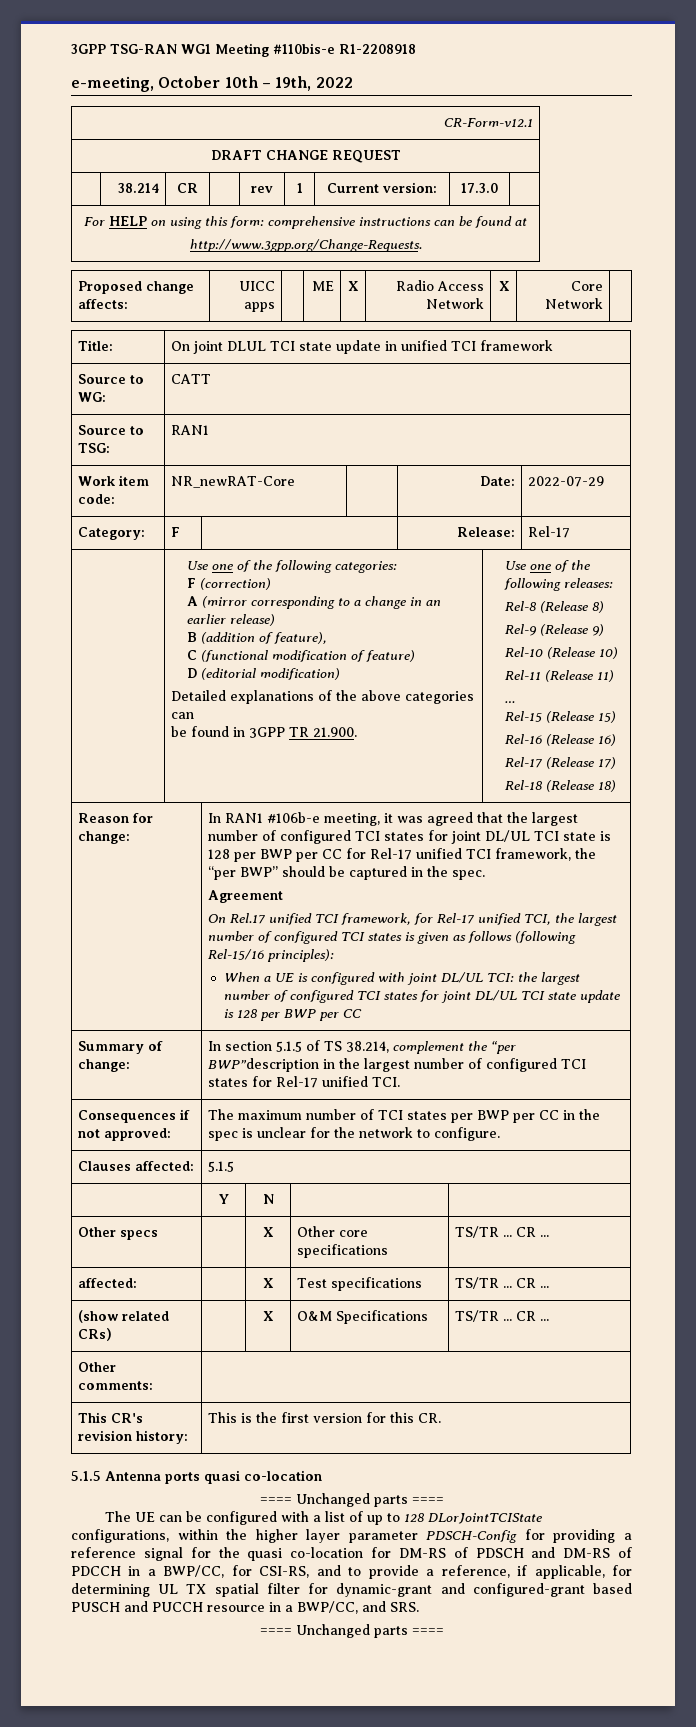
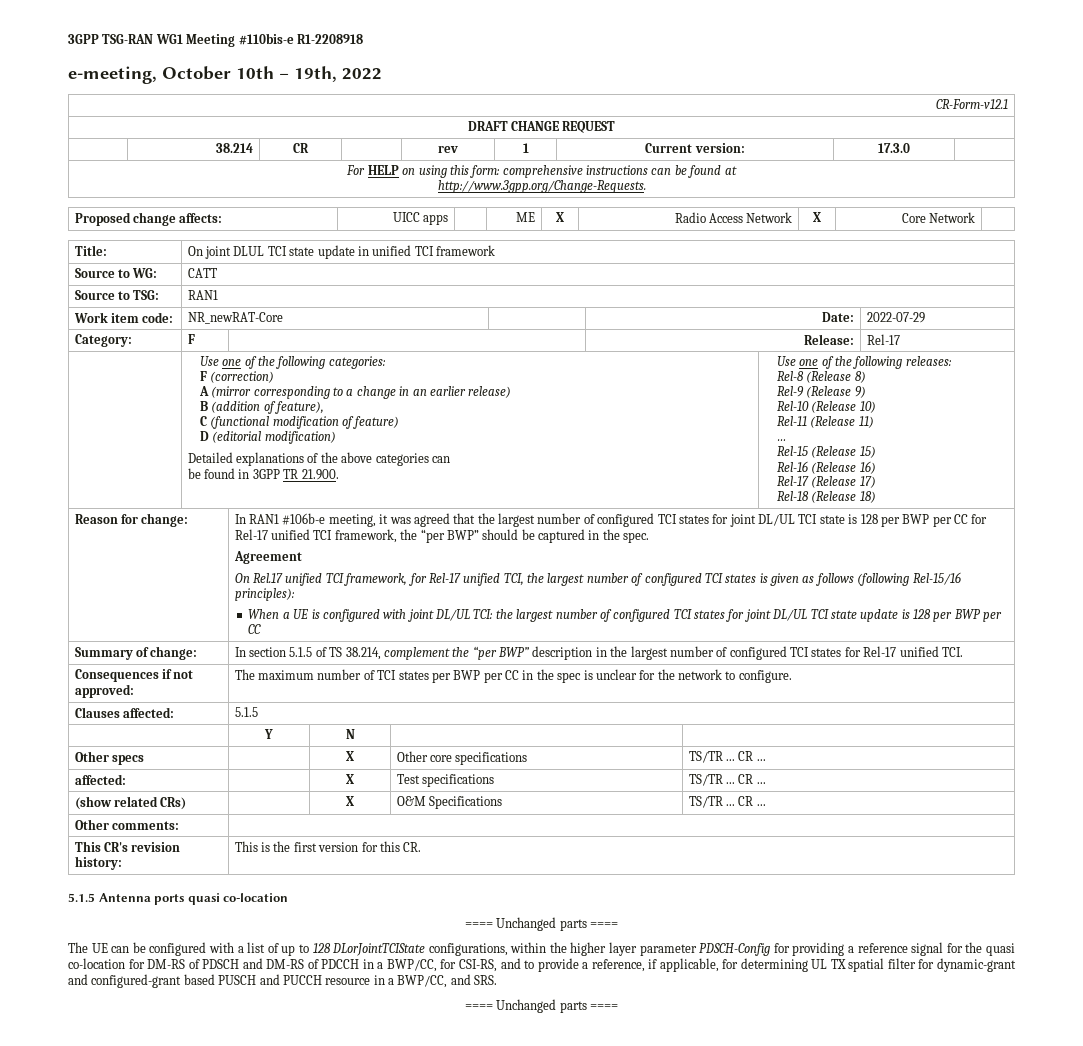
- Summary of change: | In section 5.1.5 of TS 38.214, complement the “per BWP”description in the largest number of configured TCI states for Rel-17 unified TCI.
+ Summary of change: | In section 5.1.5 of TS 38.214, complement the “per BWP” description in the largest number of configured TCI states for Rel-17 unified TCI.

